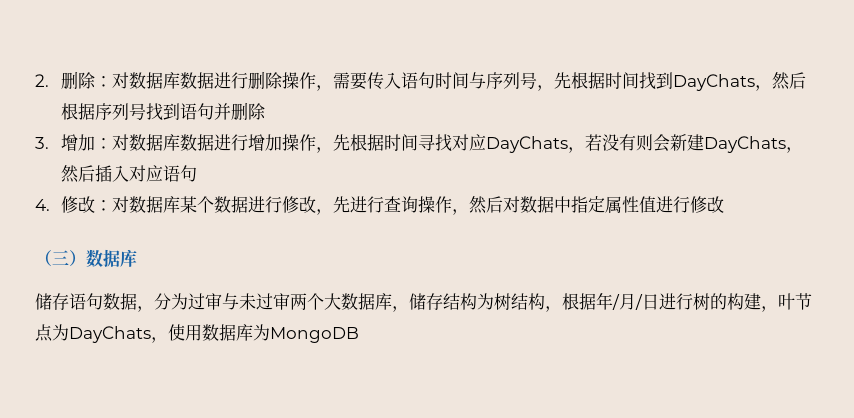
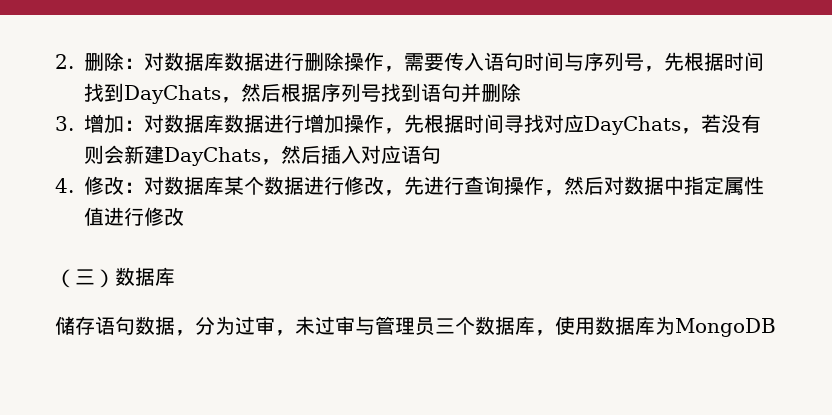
- 储存语句数据，分为过审与未过审两个大数据库，储存结构为树结构，根据年/月/日进行树的构建，叶节点为DayChats，使用数据库为MongoDB
+ 储存语句数据，分为过审，未过审与管理员三个数据库，使用数据库为MongoDB

